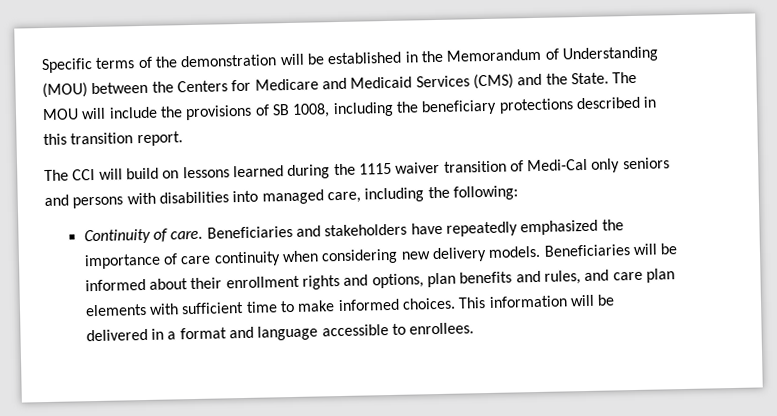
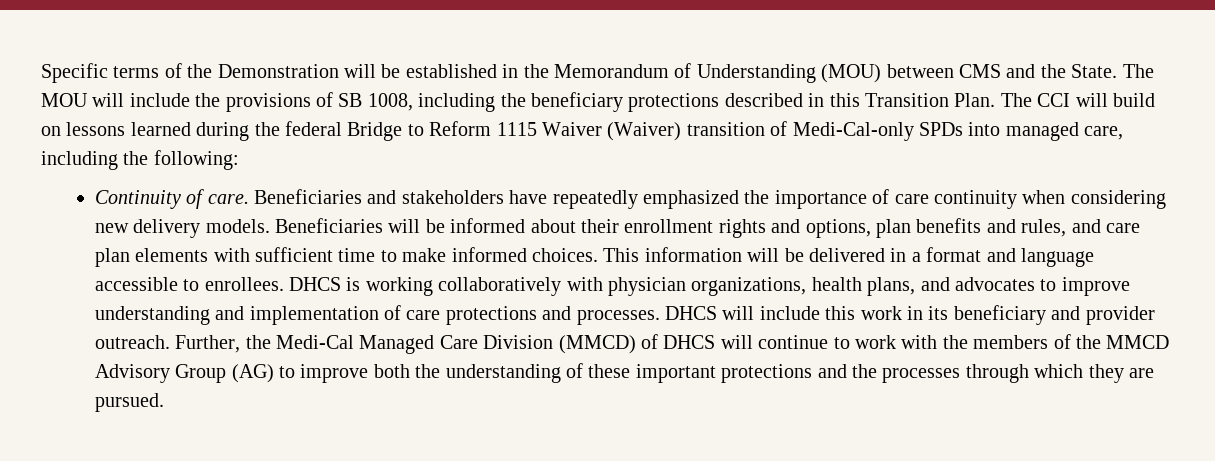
- Specific terms of the demonstration will be established in the Memorandum of Understanding (MOU) between the Centers for Medicare and Medicaid Services (CMS) and the State.
+ Specific terms of the Demonstration will be established in the Memorandum of Understanding (MOU) between CMS and the State.
- The MOU will include the provisions of SB 1008, including the beneficiary protections described in this transition report.
- The CCI will build on lessons learned during the 1115 waiver transition of Medi-Cal only seniors and persons with disabilities into managed care, including the following:
+ The MOU will include the provisions of SB 1008, including the beneficiary protections described in this Transition Plan. The CCI will build on lessons learned during the federal Bridge to Reform 1115 Waiver (Waiver) transition of Medi-Cal-only SPDs into managed care, including the following:
+ DHCS is working collaboratively with physician organizations, health plans, and advocates to improve understanding and implementation of care protections and processes. DHCS will include this work in its beneficiary and provider outreach. Further, the Medi-Cal Managed Care Division (MMCD) of DHCS will continue to work with the members of the MMCD Advisory Group (AG) to improve both the understanding of these important protections and the processes through which they are pursued.

